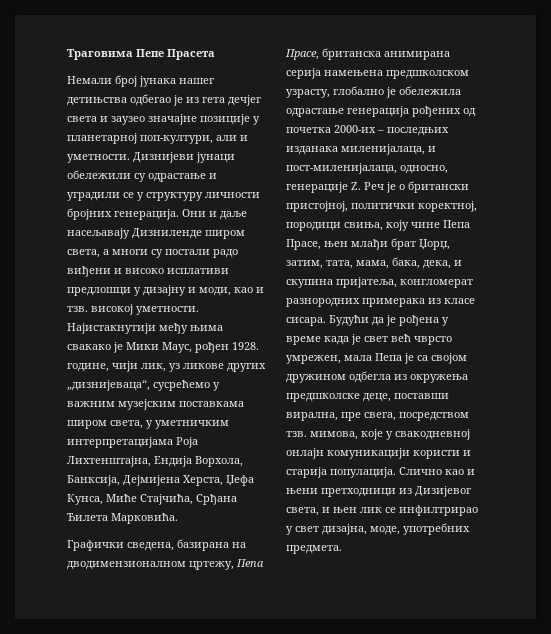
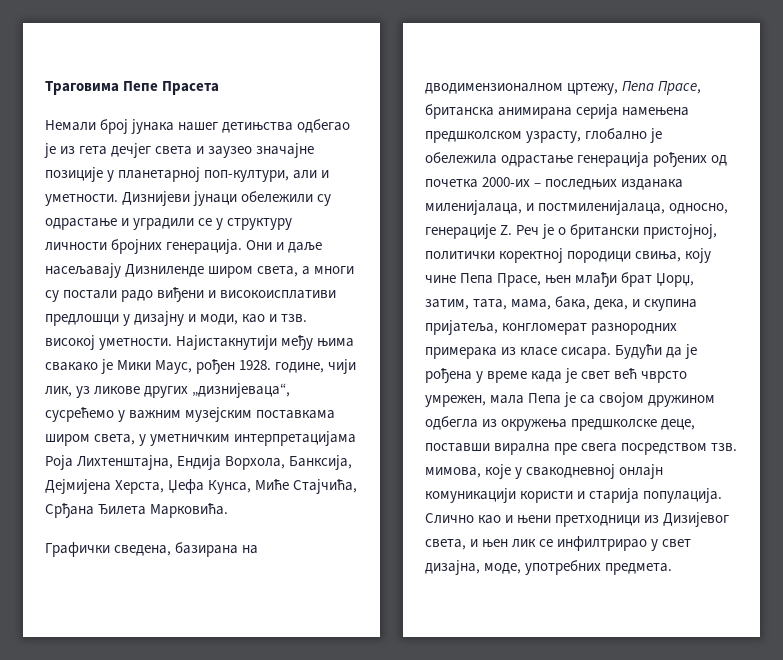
- Они и даље насељавају Дизниленде широм света, а многи су постали радо виђени и високо исплативи предлошци у дизајну и моди, као и тзв. високој уметности.
+ Они и даље насељавају Дизниленде широм света, а многи су постали радо виђени и високоисплативи предлошци у дизајну и моди, као и тзв. високој уметности.
- Графички сведена, базирана на дводимензионалном цртежу, Пепа Прасе, британска анимирана серија намењена предшколском узрасту, глобално је обележила одрастање генерација рођених од почетка 2000-их – последњих изданака миленијалаца, и пост-миленијалаца, односно, генерације Z. Реч је о британски пристојној, политички коректној, породици свиња, коју чине Пепа Прасе, њен млађи брат Џорџ, затим, тата, мама, бака, дека, и скупина пријатеља, конгломерат разнородних примерака из класе сисара.
+ Графички сведена, базирана на дводимензионалном цртежу, Пепа Прасе, британска анимирана серија намењена предшколском узрасту, глобално је обележила одрастање генерација рођених од почетка 2000-их – последњих изданака миленијалаца, и постмиленијалаца, односно, генерације Z. Реч је о британски пристојној, политички коректној породици свиња, коју чине Пепа Прасе, њен млађи брат Џорџ, затим, тата, мама, бака, дека, и скупина пријатеља, конгломерат разнородних примерака из класе сисара.
- Будући да је рођена у време када је свет већ чврсто умрежен, мала Пепа је са својом дружином одбегла из окружења предшколске деце, поставши вирална, пре свега, посредством тзв. мимова, које у свакодневној онлајн комуникацији користи и старија популација.
+ Будући да је рођена у време када је свет већ чврсто умрежен, мала Пепа је са својом дружином одбегла из окружења предшколске деце, поставши вирална пре свега посредством тзв. мимова, које у свакодневној онлајн комуникацији користи и старија популација.

